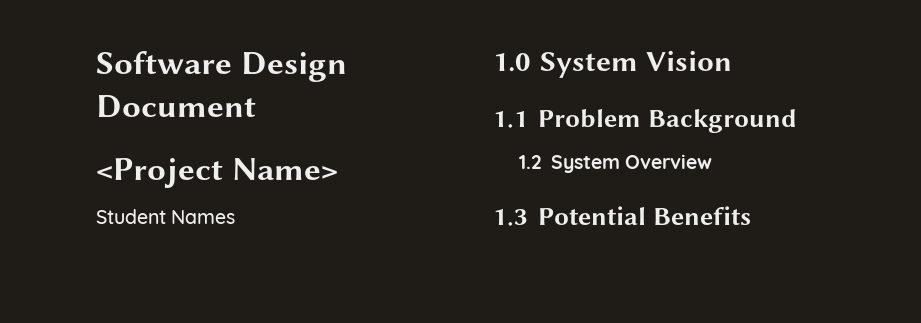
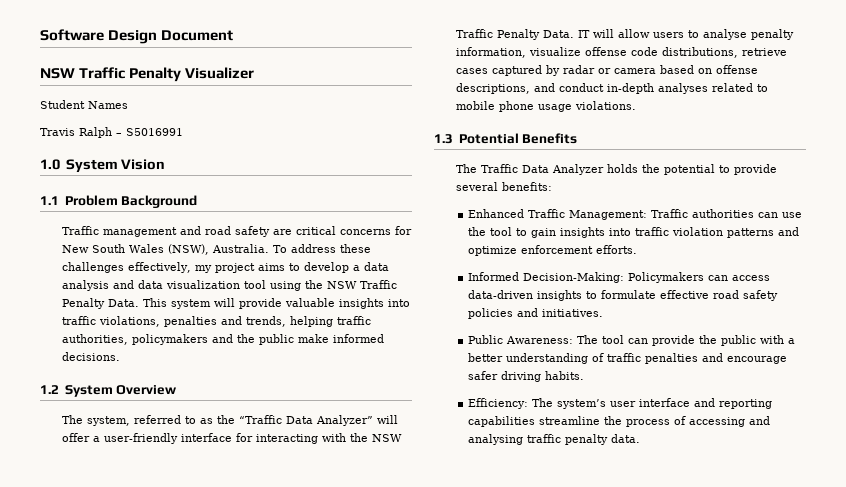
- <Project Name>
+ NSW Traffic Penalty Visualizer
  Student Names
+ Travis Ralph – S5016991
+ Traffic management and road safety are critical concerns for New South Wales (NSW), Australia. To address these challenges effectively, my project aims to develop a data analysis and data visualization tool using the NSW Traffic Penalty Data. This system will provide valuable insights into traffic violations, penalties and trends, helping traffic authorities, policymakers and the public make informed decisions.
  1.2 System Overview
+ The system, referred to as the “Traffic Data Analyzer” will offer a user-friendly interface for interacting with the NSW Traffic Penalty Data. IT will allow users to analyse penalty information, visualize offense code distributions, retrieve cases captured by radar or camera based on offense descriptions, and conduct in-depth analyses related to mobile phone usage violations.
  1.3 Potential Benefits
+ The Traffic Data Analyzer holds the potential to provide several benefits:
+ Enhanced Traffic Management: Traffic authorities can use the tool to gain insights into traffic violation patterns and optimize enforcement efforts.
+ Informed Decision-Making: Policymakers can access data-driven insights to formulate effective road safety policies and initiatives.
+ Public Awareness: The tool can provide the public with a better understanding of traffic penalties and encourage safer driving habits.
+ Efficiency: The system’s user interface and reporting capabilities streamline the process of accessing and analysing traffic penalty data.

